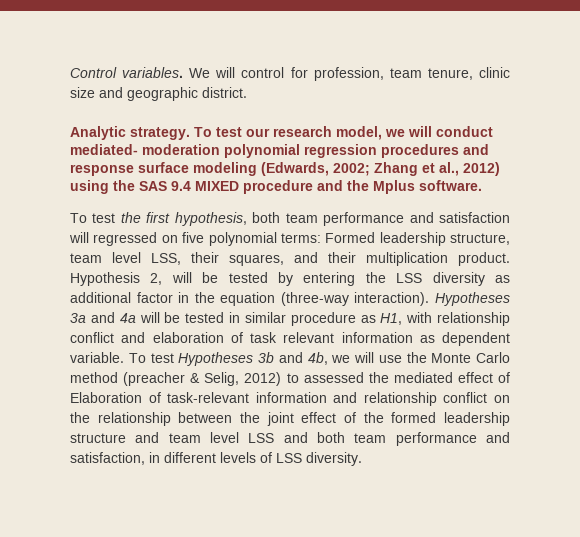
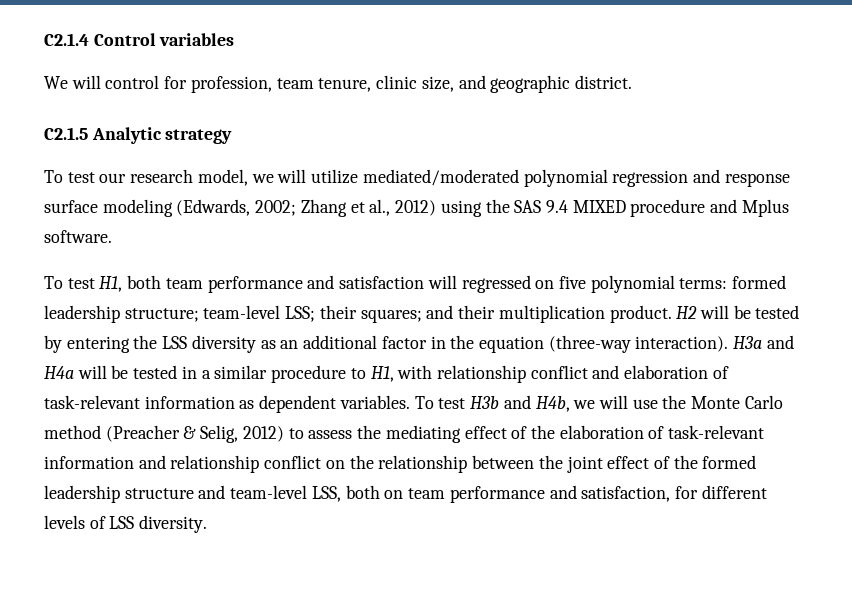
- Control variables. We will control for profession, team tenure, clinic size and geographic district.
+ C2.1.4 Control variables
+ We will control for profession, team tenure, clinic size, and geographic district.
- Analytic strategy. To test our research model, we will conduct mediated- moderation polynomial regression procedures and response surface modeling (Edwards, 2002; Zhang et al., 2012) using the SAS 9.4 MIXED procedure and the Mplus software.
+ C2.1.5 Analytic strategy
+ To test our research model, we will utilize mediated/moderated polynomial regression and response surface modeling (Edwards, 2002; Zhang et al., 2012) using the SAS 9.4 MIXED procedure and Mplus software.
- To test the first hypothesis, both team performance and satisfaction will regressed on five polynomial terms: Formed leadership structure, team level LSS, their squares, and their multiplication product.
+ To test H1, both team performance and satisfaction will regressed on five polynomial terms: formed leadership structure; team-level LSS; their squares; and their multiplication product.
- Hypothesis 2, will be tested by entering the LSS diversity as additional factor in the equation (three-way interaction).
+ H2 will be tested by entering the LSS diversity as an additional factor in the equation (three-way interaction).
- Hypotheses 3a and 4a will be tested in similar procedure as H1, with relationship conflict and elaboration of task relevant information as dependent variable. To test Hypotheses 3b and 4b, we will use the Monte Carlo method (preacher & Selig, 2012) to assessed the mediated effect of Elaboration of task-relevant information and relationship conflict on the relationship between the joint effect of the formed leadership structure and team level LSS and both team performance and satisfaction, in different levels of LSS diversity.
+ H3a and H4a will be tested in a similar procedure to H1, with relationship conflict and elaboration of task-relevant information as dependent variables. To test H3b and H4b, we will use the Monte Carlo method (Preacher & Selig, 2012) to assess the mediating effect of the elaboration of task-relevant information and relationship conflict on the relationship between the joint effect of the formed leadership structure and team-level LSS, both on team performance and satisfaction, for different levels of LSS diversity.

